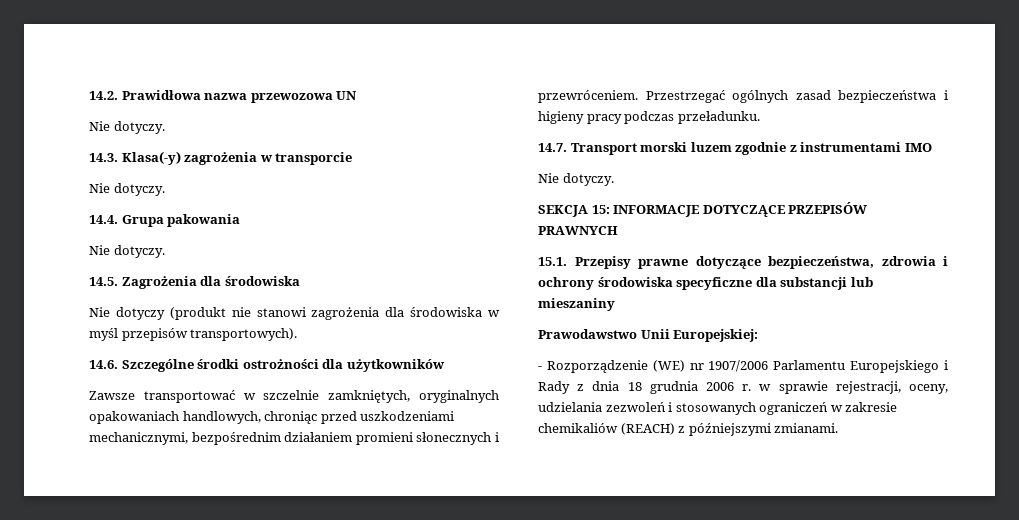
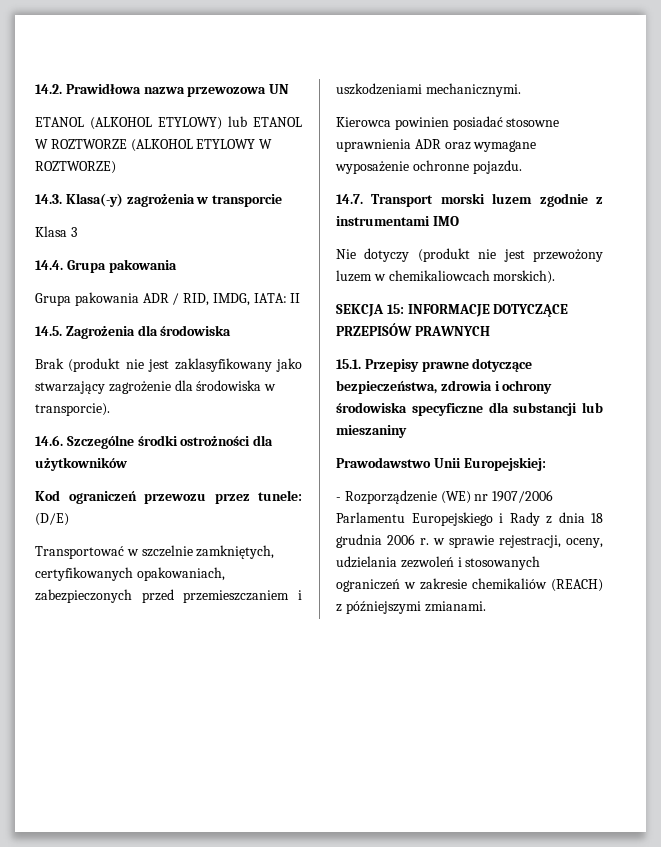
  14.2. Prawidłowa nazwa przewozowa UN
- Nie dotyczy.
+ ETANOL (ALKOHOL ETYLOWY) lub ETANOL W ROZTWORZE (ALKOHOL ETYLOWY W ROZTWORZE)
  14.3. Klasa(-y) zagrożenia w transporcie
- Nie dotyczy.
+ Klasa 3
  14.4. Grupa pakowania
- Nie dotyczy.
+ Grupa pakowania ADR / RID, IMDG, IATA: II
  14.5. Zagrożenia dla środowiska
- Nie dotyczy (produkt nie stanowi zagrożenia dla środowiska w myśl przepisów transportowych).
+ Brak (produkt nie jest zaklasyfikowany jako stwarzający zagrożenie dla środowiska w transporcie).
- Zawsze transportować w szczelnie zamkniętych, oryginalnych opakowaniach handlowych, chroniąc przed uszkodzeniami mechanicznymi, bezpośrednim działaniem promieni słonecznych i przewróceniem. Przestrzegać ogólnych zasad bezpieczeństwa i higieny pracy podczas przeładunku.
+ Kod ograniczeń przewozu przez tunele: (D/E)
+ Transportować w szczelnie zamkniętych, certyfikowanych opakowaniach, zabezpieczonych przed przemieszczaniem i uszkodzeniami mechanicznymi.
+ Kierowca powinien posiadać stosowne uprawnienia ADR oraz wymagane wyposażenie ochronne pojazdu.
  14.7. Transport morski luzem zgodnie z instrumentami IMO
- Nie dotyczy.
+ Nie dotyczy (produkt nie jest przewożony luzem w chemikaliowcach morskich).

